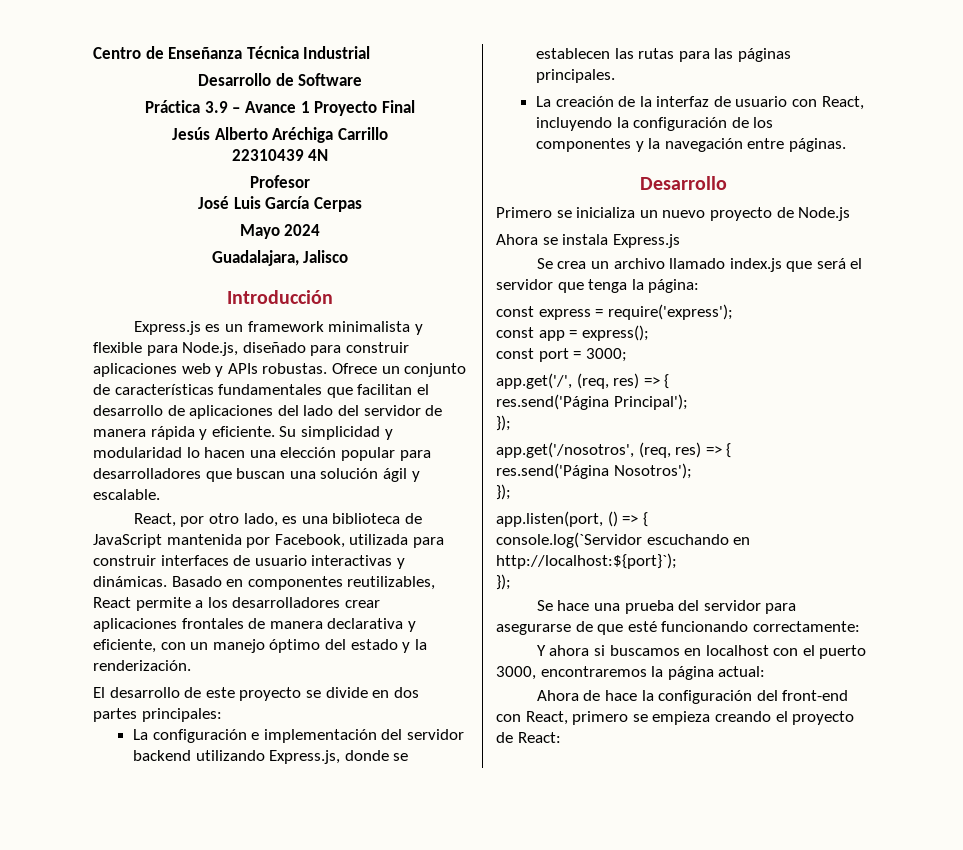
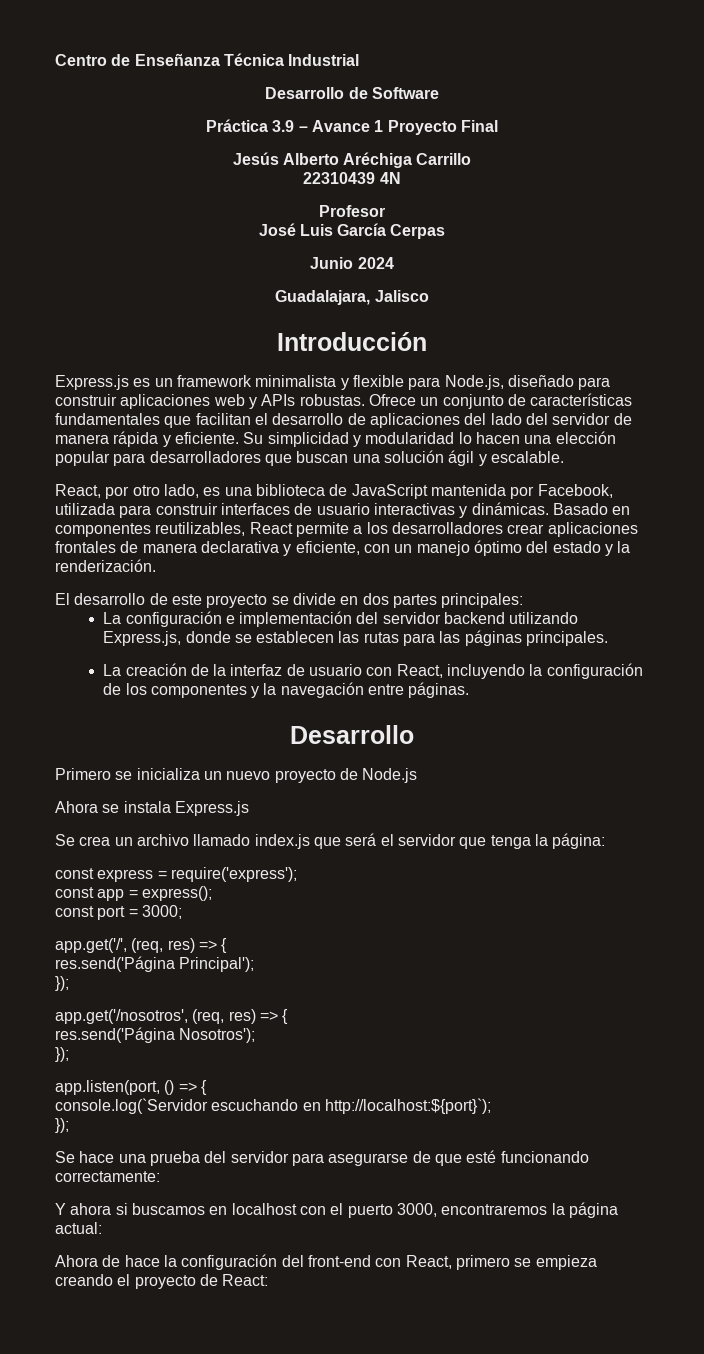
- Mayo 2024
+ Junio 2024

